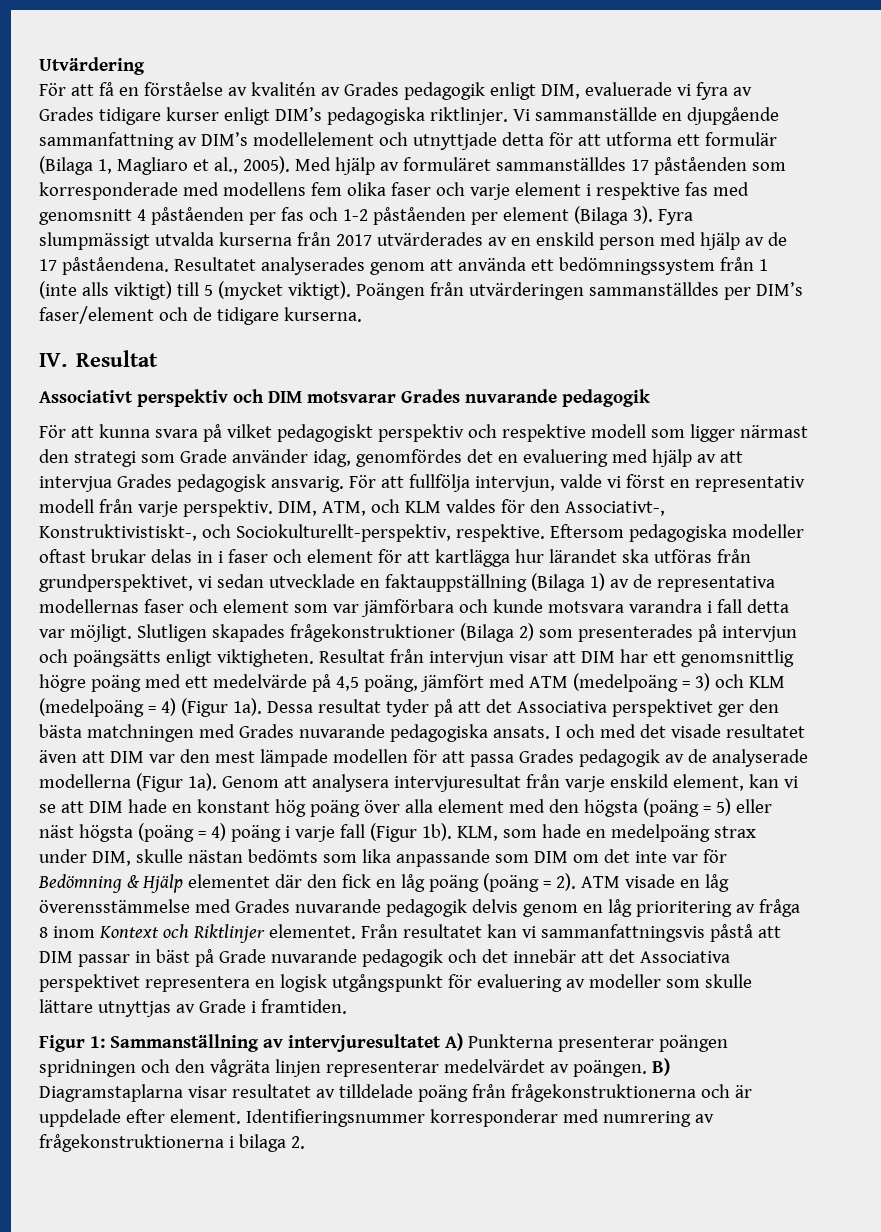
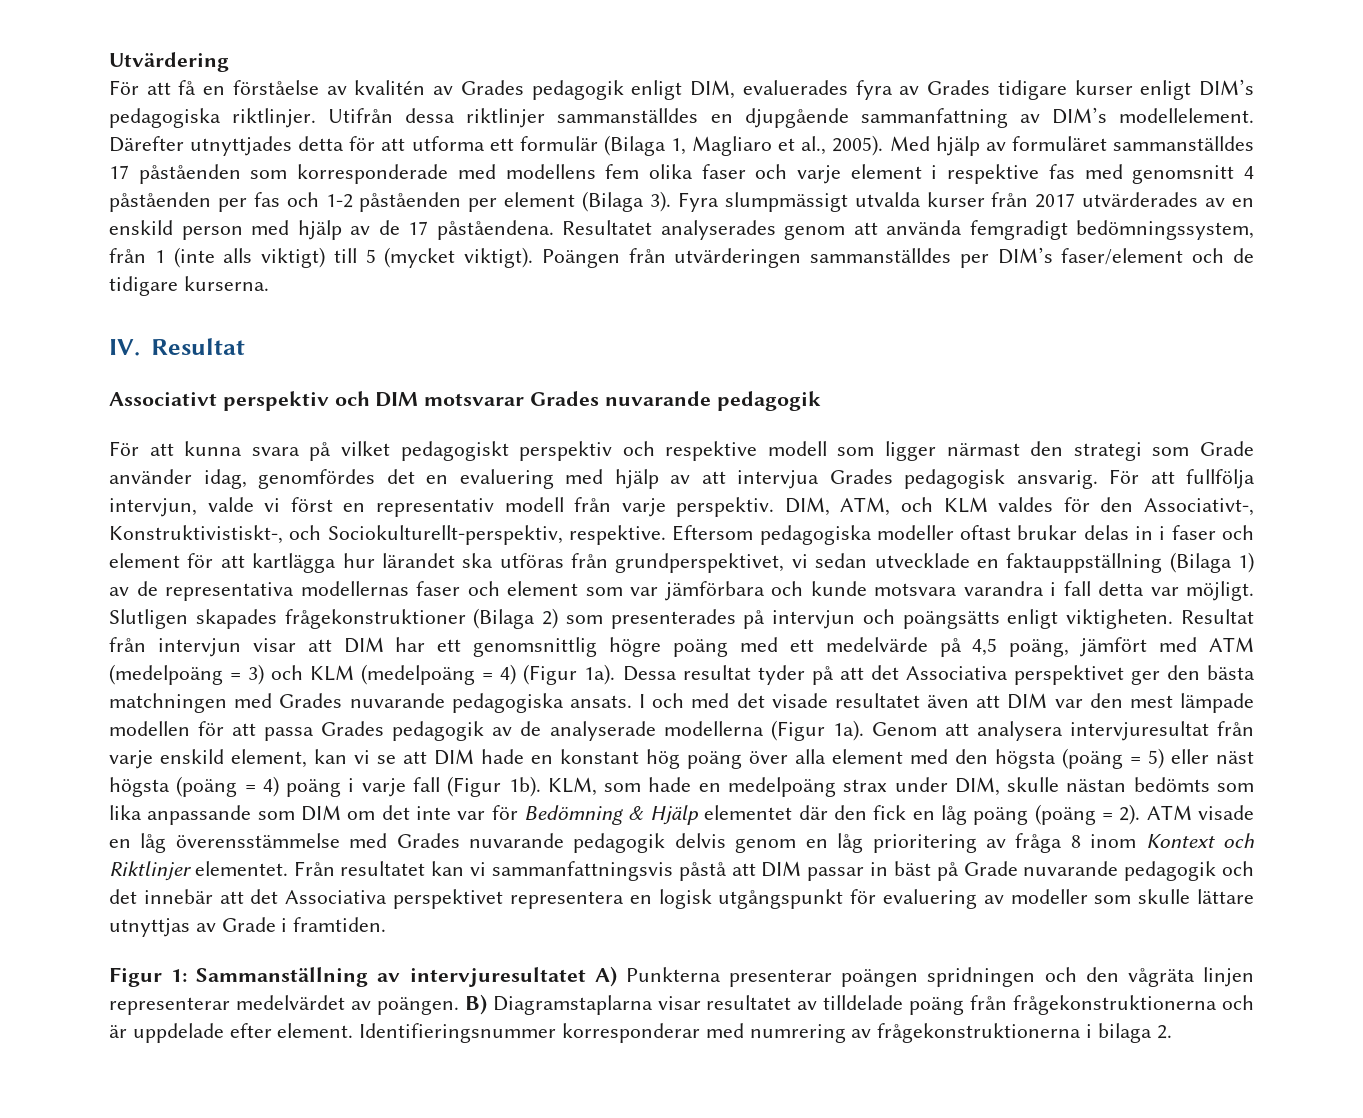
- För att få en förståelse av kvalitén av Grades pedagogik enligt DIM, evaluerade vi fyra av Grades tidigare kurser enligt DIM’s pedagogiska riktlinjer.
+ För att få en förståelse av kvalitén av Grades pedagogik enligt DIM, evaluerades fyra av Grades tidigare kurser enligt DIM’s pedagogiska riktlinjer.
- Vi sammanställde en djupgående sammanfattning av DIM’s modellelement och utnyttjade detta för att utforma ett formulär (Bilaga 1, Magliaro et al., 2005).
+ Utifrån dessa riktlinjer sammanställdes en djupgående sammanfattning av DIM’s modellelement. Därefter utnyttjades detta för att utforma ett formulär (Bilaga 1, Magliaro et al., 2005).
- Fyra slumpmässigt utvalda kurserna från 2017 utvärderades av en enskild person med hjälp av de 17 påståendena.
+ Fyra slumpmässigt utvalda kurser från 2017 utvärderades av en enskild person med hjälp av de 17 påståendena.
- Resultatet analyserades genom att använda ett bedömningssystem från 1 (inte alls viktigt) till 5 (mycket viktigt).
+ Resultatet analyserades genom att använda femgradigt bedömningssystem, från 1 (inte alls viktigt) till 5 (mycket viktigt).

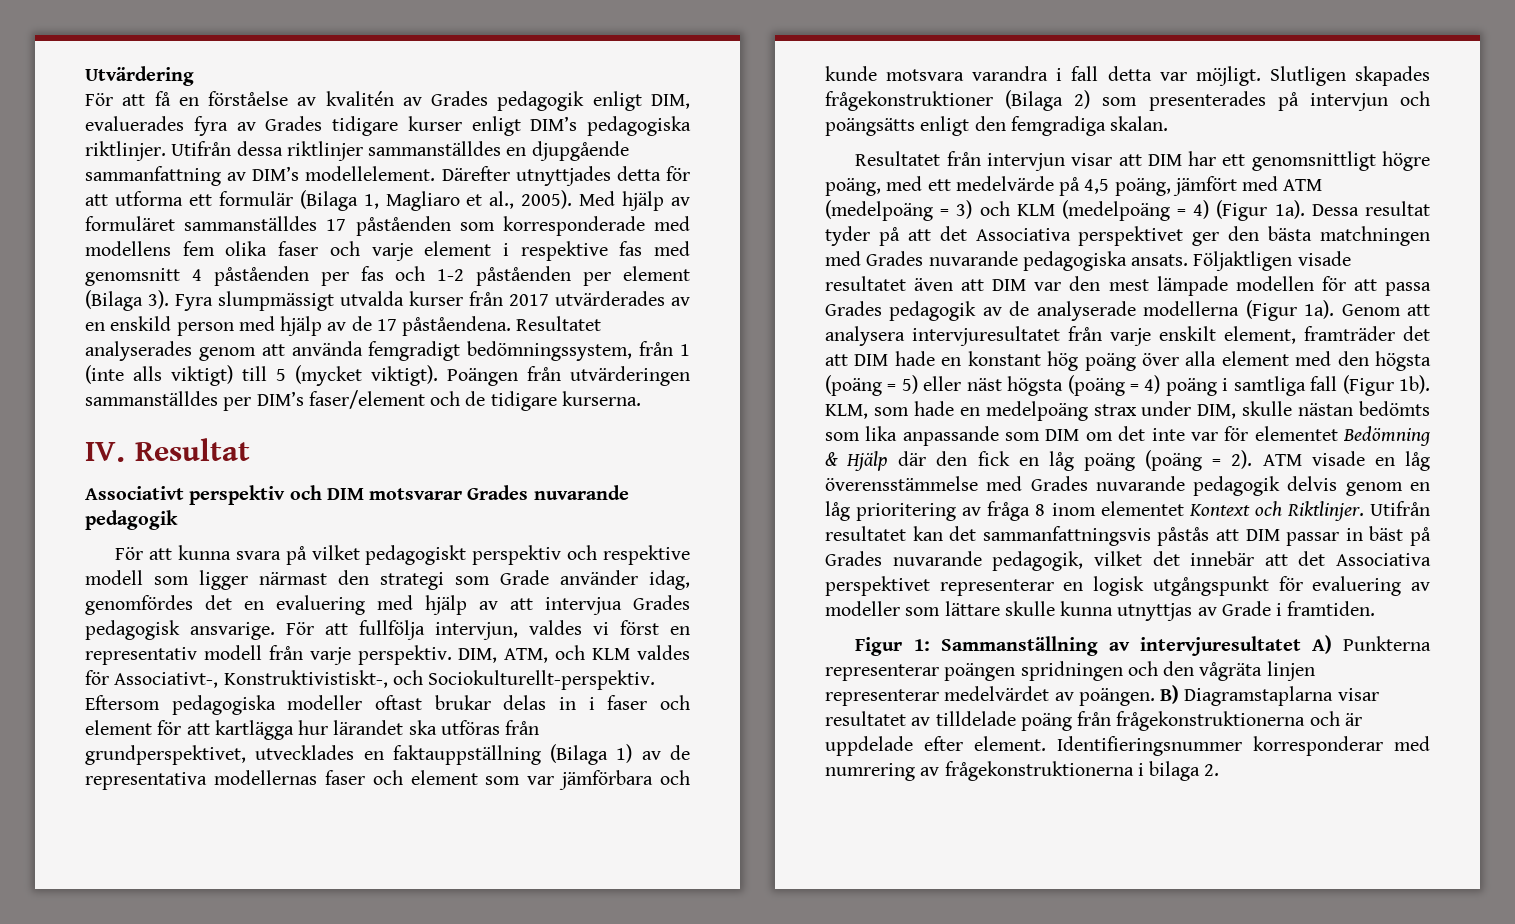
- För att kunna svara på vilket pedagogiskt perspektiv och respektive modell som ligger närmast den strategi som Grade använder idag, genomfördes det en evaluering med hjälp av att intervjua Grades pedagogisk ansvarig.
+ För att kunna svara på vilket pedagogiskt perspektiv och respektive modell som ligger närmast den strategi som Grade använder idag, genomfördes det en evaluering med hjälp av att intervjua Grades pedagogisk ansvarige.
- För att fullfölja intervjun, valde vi först en representativ modell från varje perspektiv.
+ För att fullfölja intervjun, valdes vi först en representativ modell från varje perspektiv.
- DIM, ATM, och KLM valdes för den Associativt-, Konstruktivistiskt-, och Sociokulturellt-perspektiv, respektive.
+ DIM, ATM, och KLM valdes för Associativt-, Konstruktivistiskt-, och Sociokulturellt-perspektiv.
- Eftersom pedagogiska modeller oftast brukar delas in i faser och element för att kartlägga hur lärandet ska utföras från grundperspektivet, vi sedan utvecklade en faktauppställning (Bilaga 1) av de representativa modellernas faser och element som var jämförbara och kunde motsvara varandra i fall detta var möjligt.
+ Eftersom pedagogiska modeller oftast brukar delas in i faser och element för att kartlägga hur lärandet ska utföras från grundperspektivet, utvecklades en faktauppställning (Bilaga 1) av de representativa modellernas faser och element som var jämförbara och kunde motsvara varandra i fall detta var möjligt.
- Slutligen skapades frågekonstruktioner (Bilaga 2) som presenterades på intervjun och poängsätts enligt viktigheten. Resultat från intervjun visar att DIM har ett genomsnittlig högre poäng med ett medelvärde på 4,5 poäng, jämfört med ATM (medelpoäng = 3) och KLM (medelpoäng = 4) (Figur 1a).
+ Slutligen skapades frågekonstruktioner (Bilaga 2) som presenterades på intervjun och poängsätts enligt den femgradiga skalan.
+ Resultatet från intervjun visar att DIM har ett genomsnittligt högre poäng, med ett medelvärde på 4,5 poäng, jämfört med ATM (medelpoäng = 3) och KLM (medelpoäng = 4) (Figur 1a).
- I och med det visade resultatet även att DIM var den mest lämpade modellen för att passa Grades pedagogik av de analyserade modellerna (Figur 1a).
+ Följaktligen visade resultatet även att DIM var den mest lämpade modellen för att passa Grades pedagogik av de analyserade modellerna (Figur 1a).
- Genom att analysera intervjuresultat från varje enskild element, kan vi se att DIM hade en konstant hög poäng över alla element med den högsta (poäng = 5) eller näst högsta (poäng = 4) poäng i varje fall (Figur 1b).
+ Genom att analysera intervjuresultatet från varje enskilt element, framträder det att DIM hade en konstant hög poäng över alla element med den högsta (poäng = 5) eller näst högsta (poäng = 4) poäng i samtliga fall (Figur 1b).
- KLM, som hade en medelpoäng strax under DIM, skulle nästan bedömts som lika anpassande som DIM om det inte var för Bedömning & Hjälp elementet där den fick en låg poäng (poäng = 2).
+ KLM, som hade en medelpoäng strax under DIM, skulle nästan bedömts som lika anpassande som DIM om det inte var för elementet Bedömning & Hjälp där den fick en låg poäng (poäng = 2).
- ATM visade en låg överensstämmelse med Grades nuvarande pedagogik delvis genom en låg prioritering av fråga 8 inom Kontext och Riktlinjer elementet. Från resultatet kan vi sammanfattningsvis påstå att DIM passar in bäst på Grade nuvarande pedagogik och det innebär att det Associativa perspektivet representera en logisk utgångspunkt för evaluering av modeller som skulle lättare utnyttjas av Grade i framtiden.
+ ATM visade en låg överensstämmelse med Grades nuvarande pedagogik delvis genom en låg prioritering av fråga 8 inom elementet Kontext och Riktlinjer. Utifrån resultatet kan det sammanfattningsvis påstås att DIM passar in bäst på Grades nuvarande pedagogik, vilket det innebär att det Associativa perspektivet representerar en logisk utgångspunkt för evaluering av modeller som lättare skulle kunna utnyttjas av Grade i framtiden.
- Figur 1: Sammanställning av intervjuresultatet A) Punkterna presenterar poängen spridningen och den vågräta linjen representerar medelvärdet av poängen.
+ Figur 1: Sammanställning av intervjuresultatet A) Punkterna representerar poängen spridningen och den vågräta linjen representerar medelvärdet av poängen.

